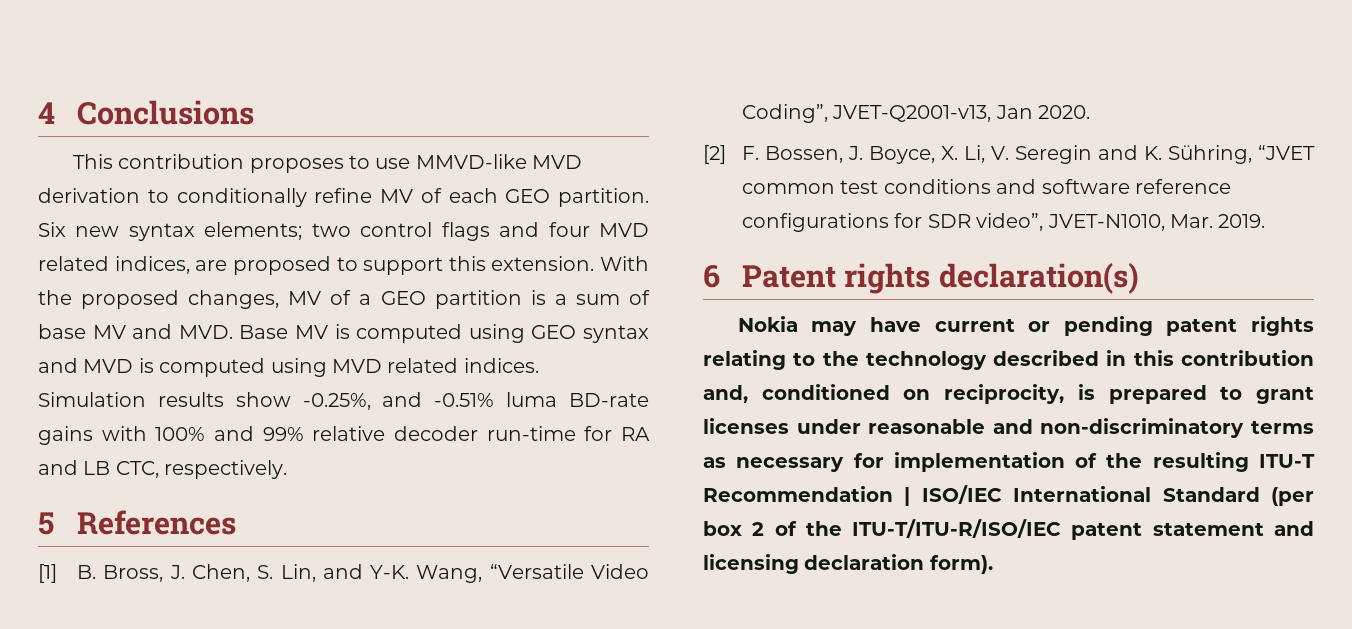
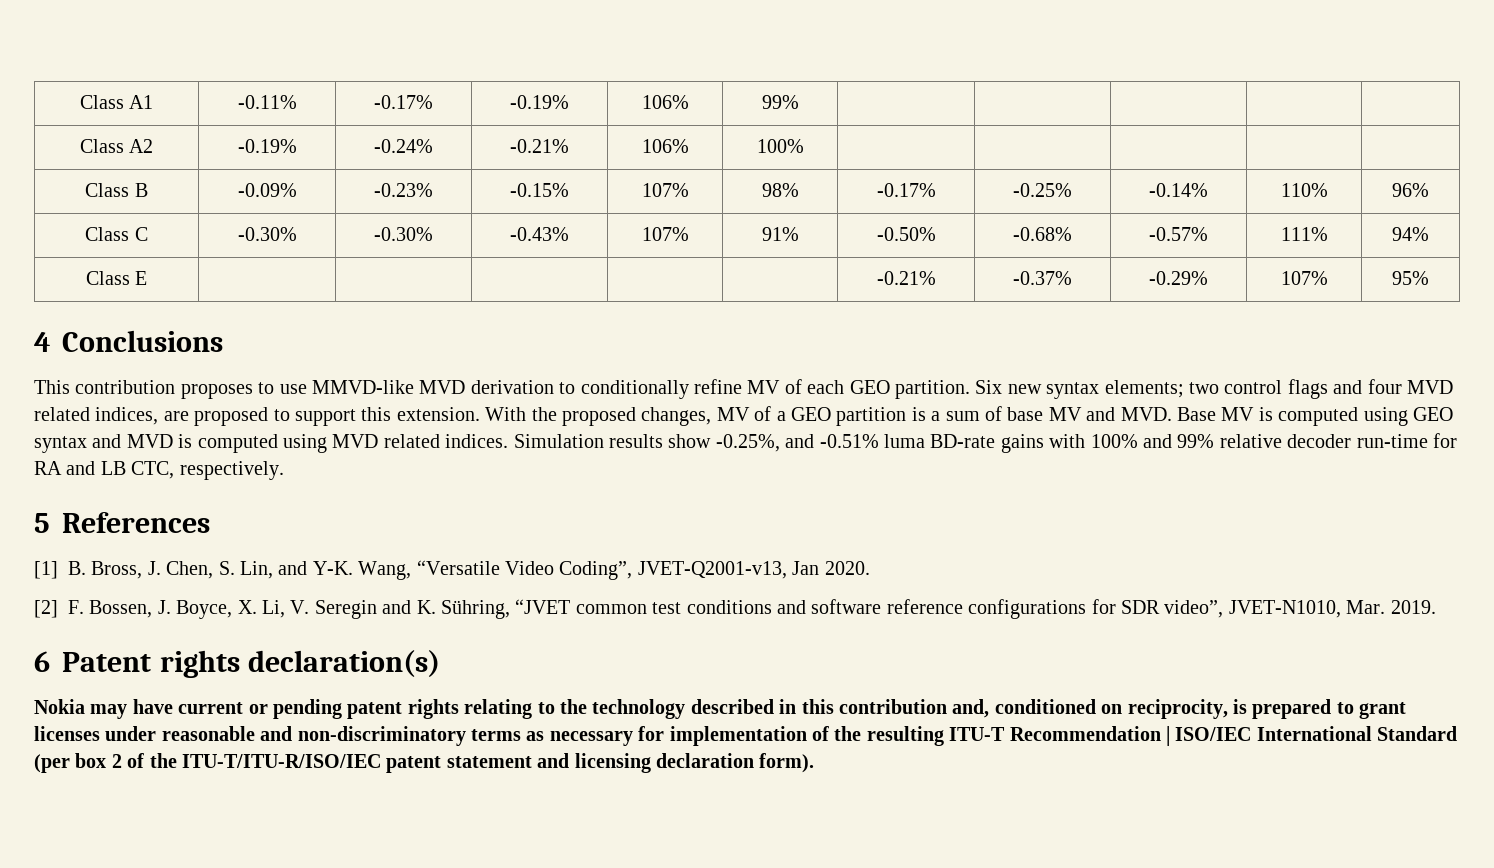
+ Class A1 | -0.11% | -0.17% | -0.19% | 106% | 99% | | | | |
+ Class A2 | -0.19% | -0.24% | -0.21% | 106% | 100% | | | | |
+ Class B | -0.09% | -0.23% | -0.15% | 107% | 98% | -0.17% | -0.25% | -0.14% | 110% | 96%
+ Class C | -0.30% | -0.30% | -0.43% | 107% | 91% | -0.50% | -0.68% | -0.57% | 111% | 94%
+ Class E | | | | | | -0.21% | -0.37% | -0.29% | 107% | 95%

